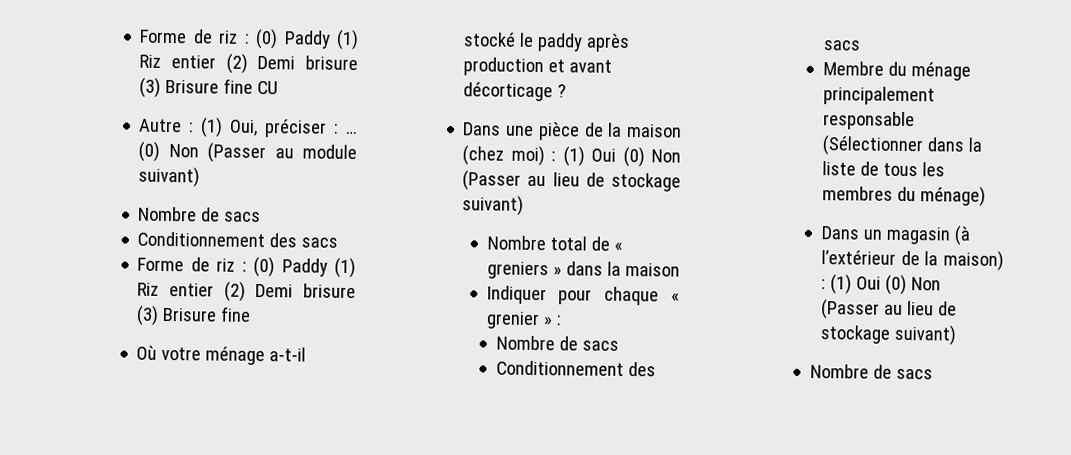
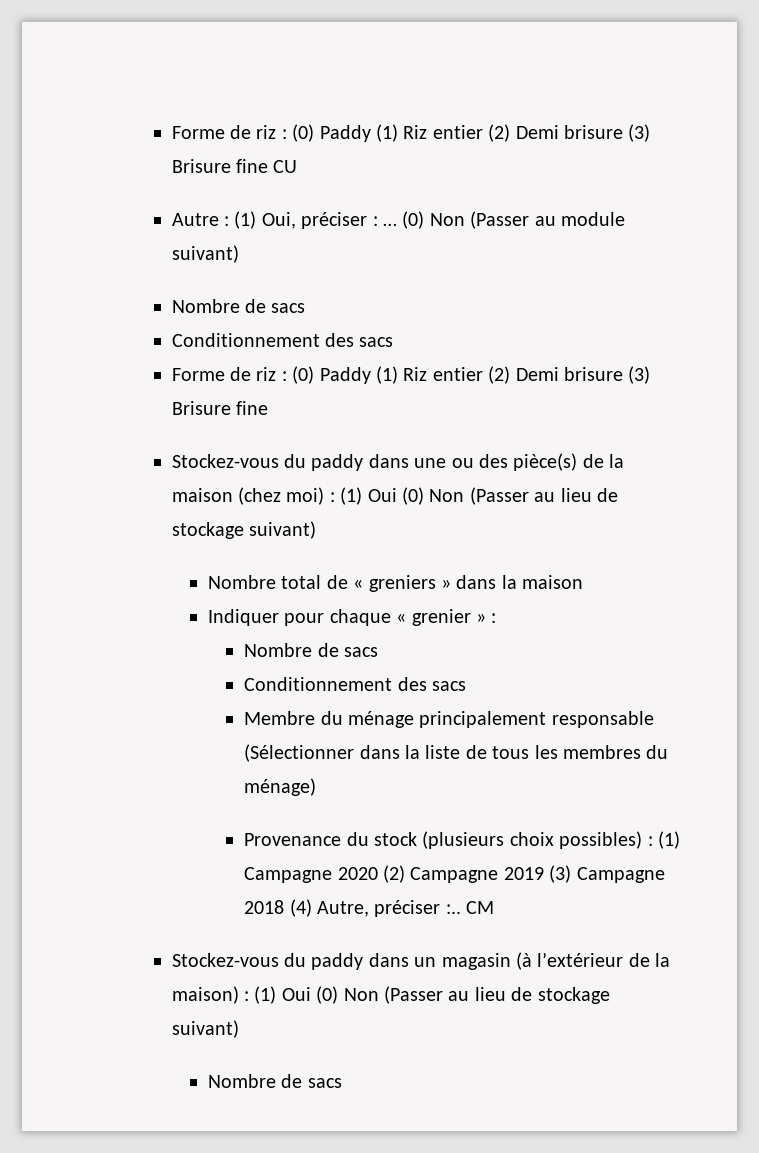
- Où votre ménage a-t-il stocké le paddy après production et avant décorticage ?
- Dans une pièce de la maison (chez moi) : (1) Oui (0) Non (Passer au lieu de stockage suivant)
+ Stockez-vous du paddy dans une ou des pièce(s) de la maison (chez moi) : (1) Oui (0) Non (Passer au lieu de stockage suivant)
- Dans un magasin (à l’extérieur de la maison) : (1) Oui (0) Non (Passer au lieu de stockage suivant)
+ Provenance du stock (plusieurs choix possibles) : (1) Campagne 2020 (2) Campagne 2019 (3) Campagne 2018 (4) Autre, préciser :.. CM
+ Stockez-vous du paddy dans un magasin (à l’extérieur de la maison) : (1) Oui (0) Non (Passer au lieu de stockage suivant)

